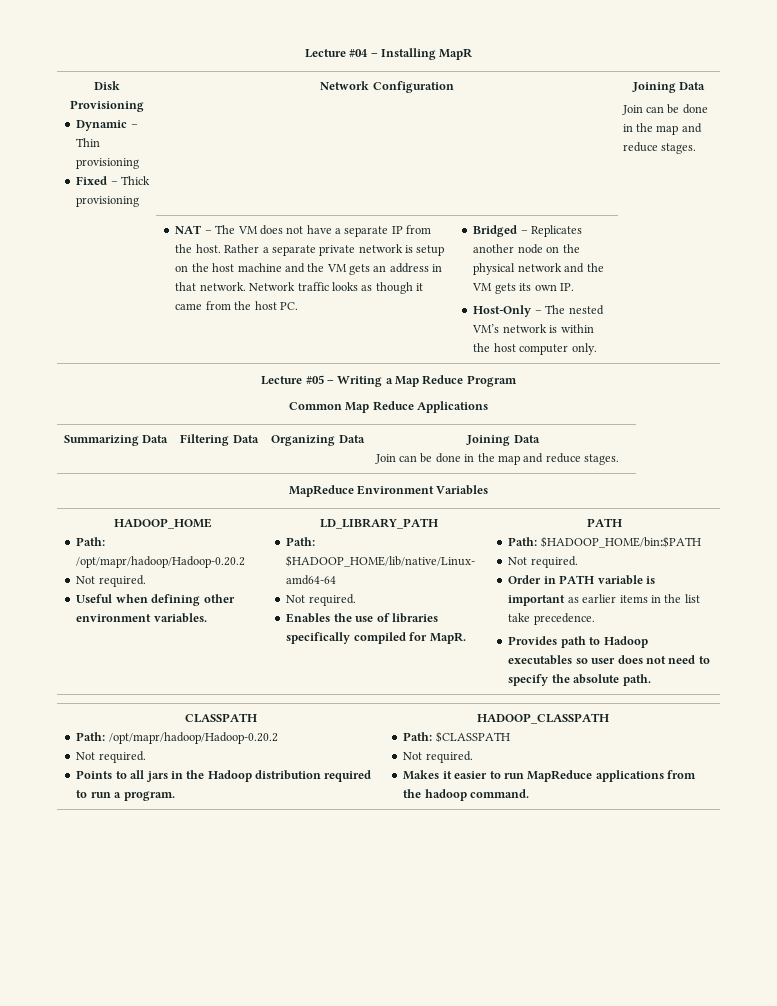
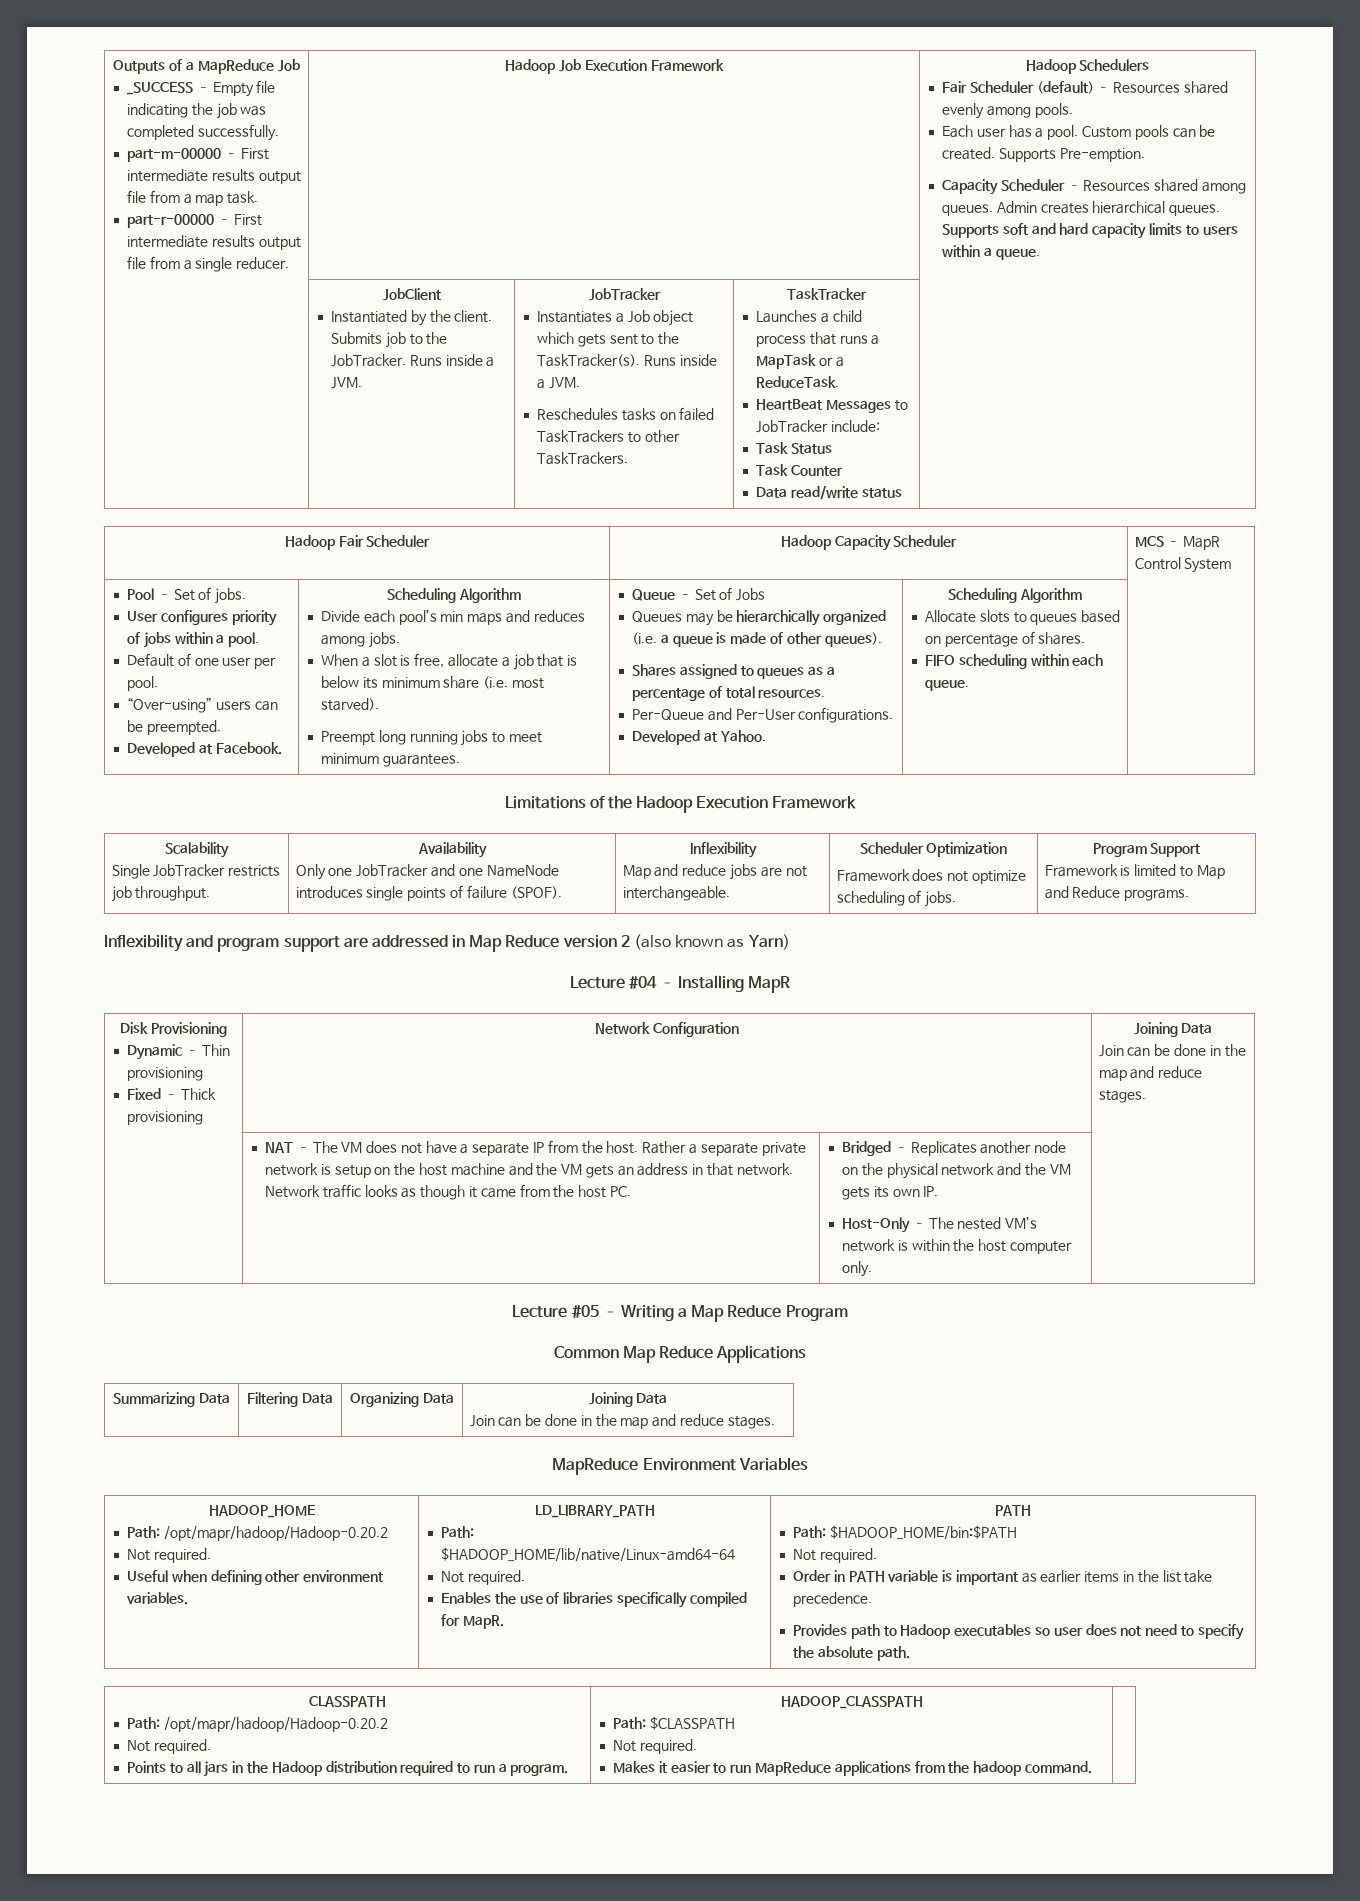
+ Outputs of a MapReduce Job
+ _SUCCESS – Empty file indicating the job was completed successfully.
+ part-m-00000 – First intermediate results output file from a map task.
+ part-r-00000 – First intermediate results output file from a single reducer. | Hadoop Job Execution Framework | Hadoop Schedulers
+ Fair Scheduler (default) – Resources shared evenly among pools.
+ Each user has a pool. Custom pools can be created. Supports Pre-emption.
+ Capacity Scheduler – Resources shared among queues. Admin creates hierarchical queues. Supports soft and hard capacity limits to users within a queue.
+ | JobClient
+ Instantiated by the client. Submits job to the JobTracker. Runs inside a JVM. | JobTracker
+ Instantiates a Job object which gets sent to the TaskTracker(s). Runs inside a JVM.
+ Reschedules tasks on failed TaskTrackers to other TaskTrackers. | TaskTracker
+ Launches a child process that runs a MapTask or a ReduceTask.
+ HeartBeat Messages to JobTracker include:
+ Task Status
+ Task Counter
+ Data read/write status |
+ Hadoop Fair Scheduler | Hadoop Capacity Scheduler | MCS – MapR Control System
+ Pool – Set of jobs.
+ User configures priority of jobs within a pool.
+ Default of one user per pool.
+ “Over-using” users can be preempted.
+ Developed at Facebook. | Scheduling Algorithm
+ Divide each pool’s min maps and reduces among jobs.
+ When a slot is free, allocate a job that is below its minimum share (i.e. most starved).
+ Preempt long running jobs to meet minimum guarantees. | Queue – Set of Jobs
+ Queues may be hierarchically organized (i.e. a queue is made of other queues).
+ Shares assigned to queues as a percentage of total resources.
+ Per-Queue and Per-User configurations.
+ Developed at Yahoo. | Scheduling Algorithm
+ Allocate slots to queues based on percentage of shares.
+ FIFO scheduling within each queue. |
+ Limitations of the Hadoop Execution Framework
+ Scalability
+ Single JobTracker restricts job throughput. | Availability
+ Only one JobTracker and one NameNode introduces single points of failure (SPOF). | Inflexibility
+ Map and reduce jobs are not interchangeable. | Scheduler Optimization
+ Framework does not optimize scheduling of jobs. | Program Support
+ Framework is limited to Map and Reduce programs.
+ Inflexibility and program support are addressed in Map Reduce version 2 (also known as Yarn)

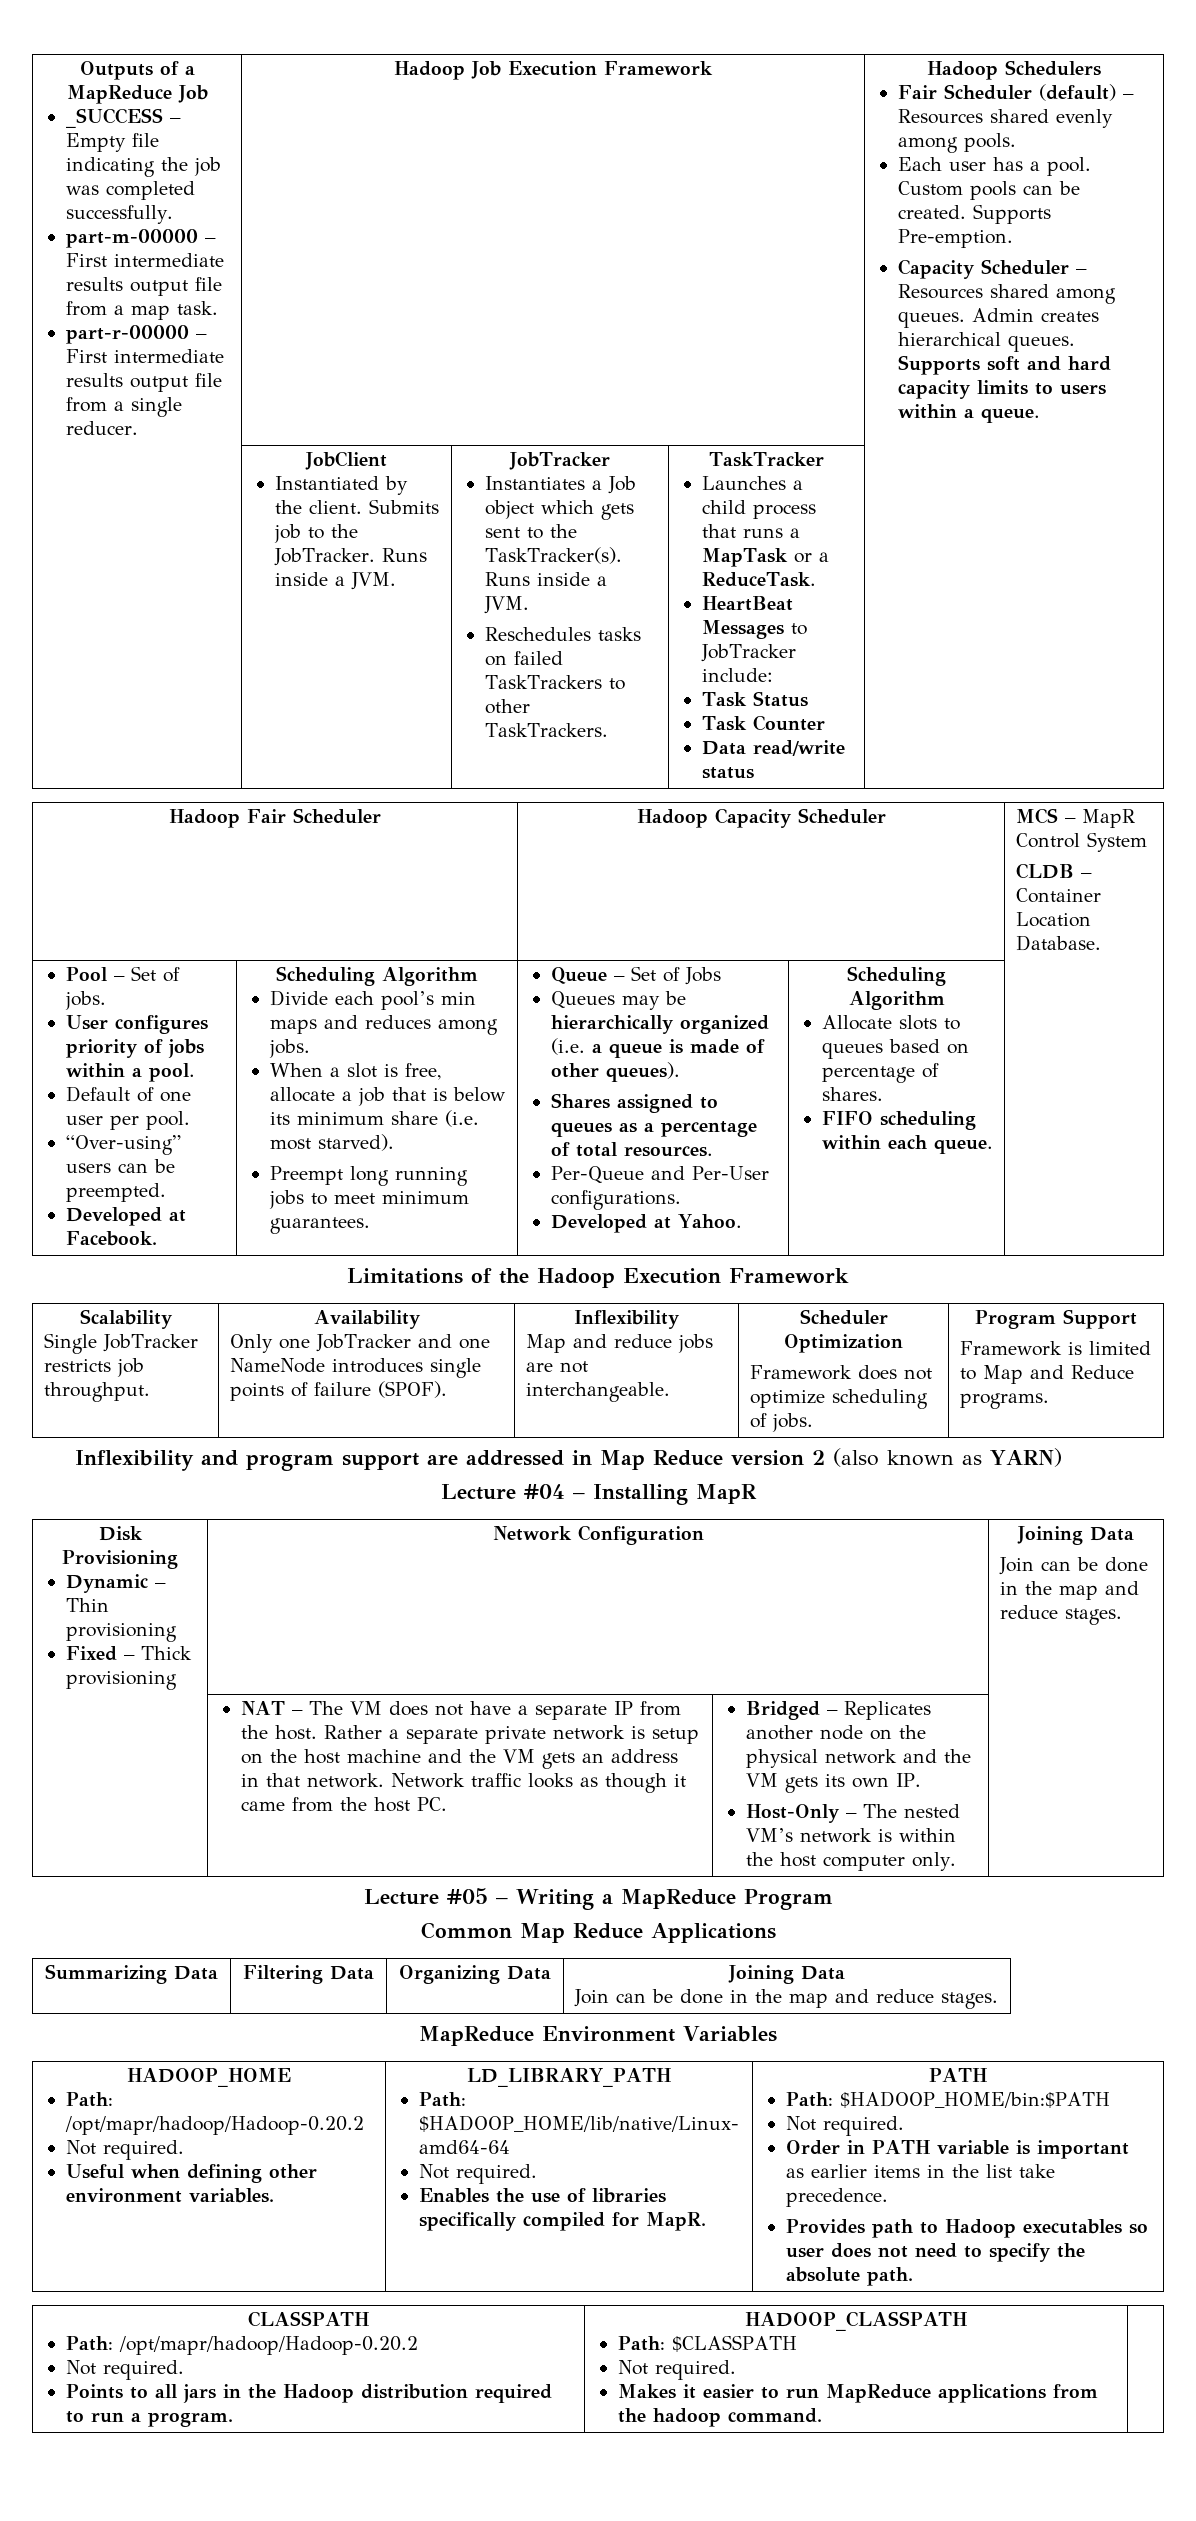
  Hadoop Fair Scheduler | Hadoop Capacity Scheduler | MCS – MapR Control System
+ CLDB – Container Location Database.
- Inflexibility and program support are addressed in Map Reduce version 2 (also known as Yarn)
+ Inflexibility and program support are addressed in Map Reduce version 2 (also known as YARN)
- Lecture #05 – Writing a Map Reduce Program
+ Lecture #05 – Writing a MapReduce Program

